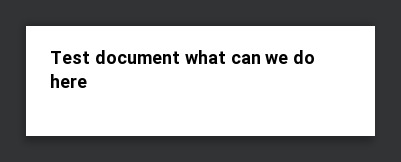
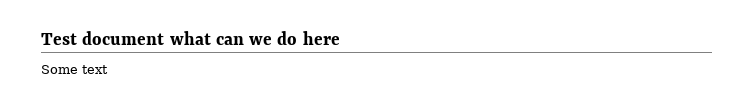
+ Some text

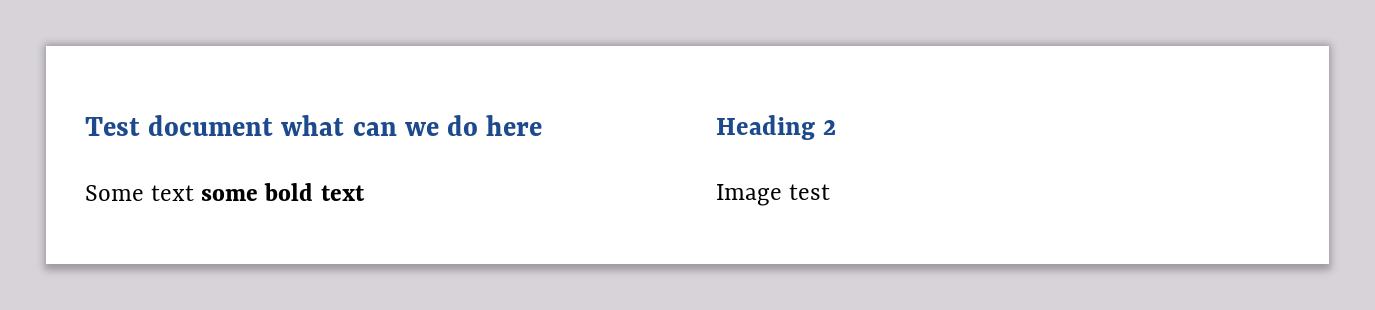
- Some text
+ Some text some bold text
+ Heading 2
+ Image test

